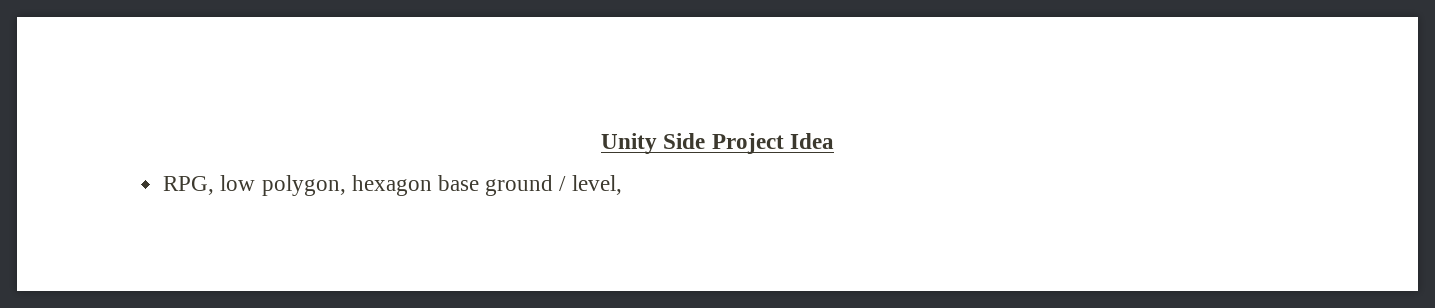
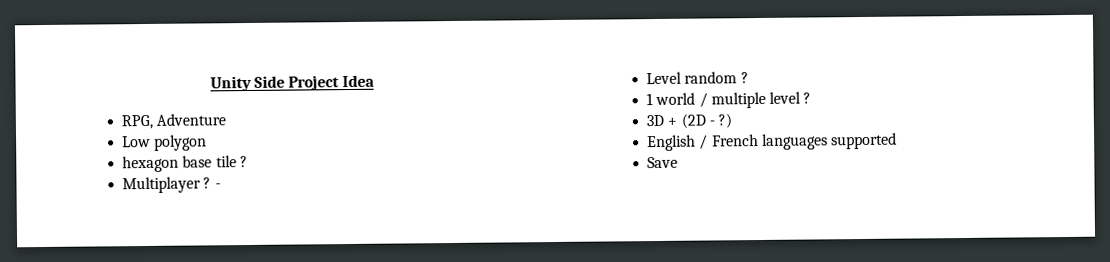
- RPG, low polygon, hexagon base ground / level,
+ RPG, Adventure
+ Low polygon
+ hexagon base tile ?
+ Multiplayer ? -
+ Level random ?
+ 1 world / multiple level ?
+ 3D + (2D - ?)
+ English / French languages supported
+ Save

